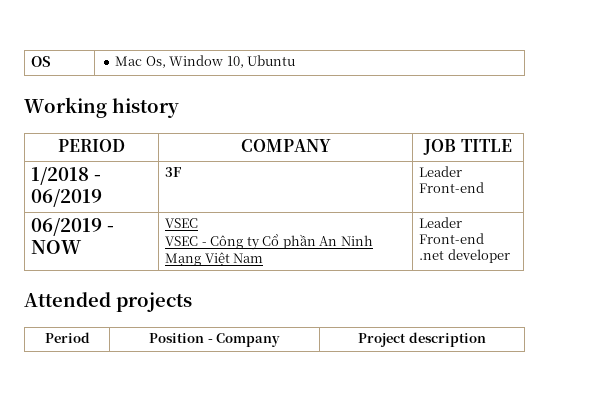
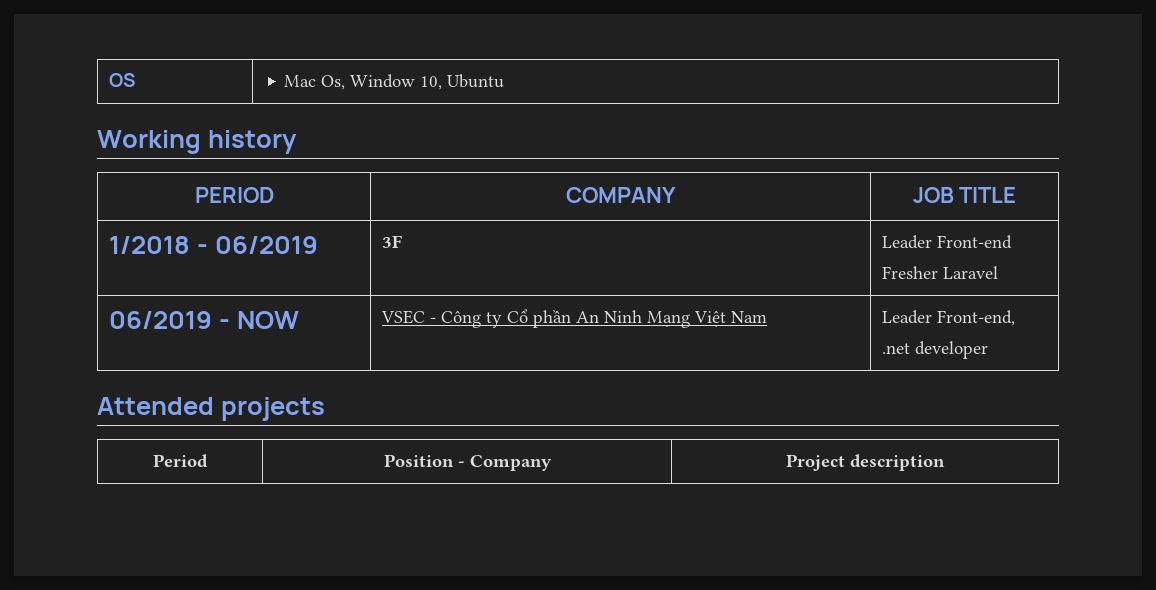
  1/2018 - 06/2019 | 3F | Leader Front-end
+ Fresher Laravel
- 06/2019 - NOW | VSEC
- VSEC - Công ty Cổ phần An Ninh Mạng Việt Nam | Leader Front-end
+ 06/2019 - NOW | VSEC - Công ty Cổ phần An Ninh Mạng Việt Nam | Leader Front-end,

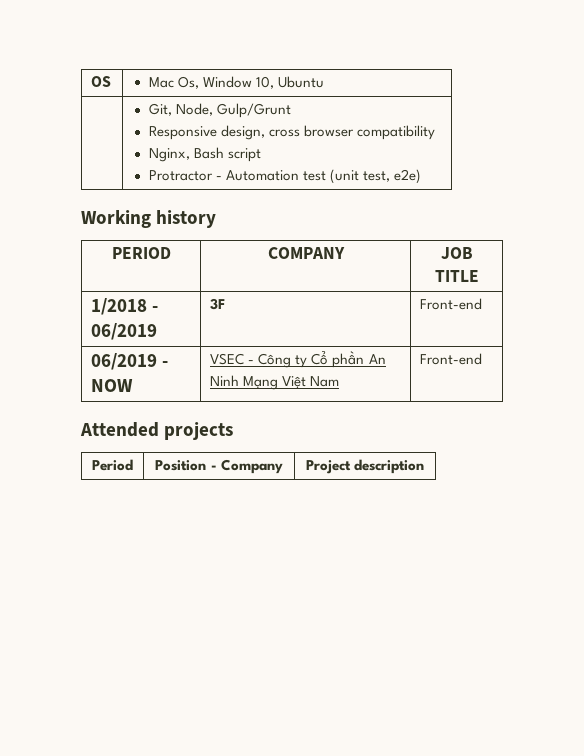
+ | Git, Node, Gulp/Grunt
+ Responsive design, cross browser compatibility
+ Nginx, Bash script
+ Protractor - Automation test (unit test, e2e)
- 1/2018 - 06/2019 | 3F | Leader Front-end
- Fresher Laravel
+ 1/2018 - 06/2019 | 3F | Front-end
- 06/2019 - NOW | VSEC - Công ty Cổ phần An Ninh Mạng Việt Nam | Leader Front-end,
- .net developer
+ 06/2019 - NOW | VSEC - Công ty Cổ phần An Ninh Mạng Việt Nam | Front-end

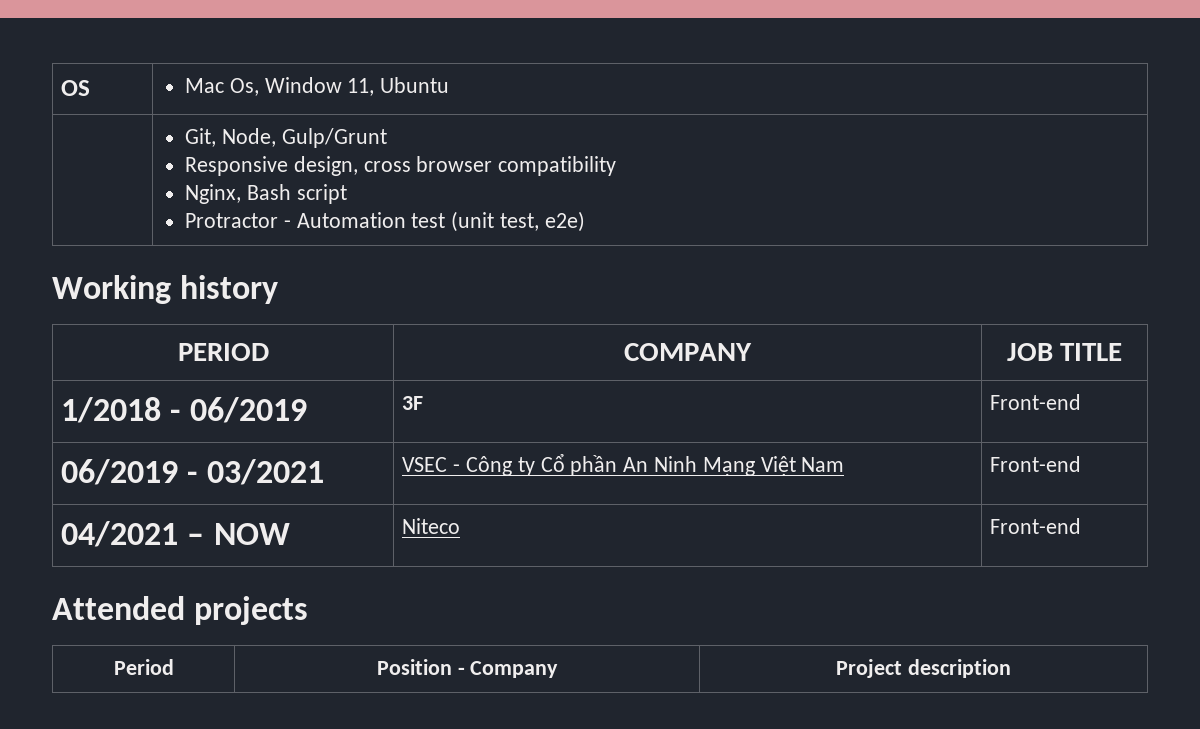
- OS | Mac Os, Window 10, Ubuntu
+ OS | Mac Os, Window 11, Ubuntu
- 06/2019 - NOW | VSEC - Công ty Cổ phần An Ninh Mạng Việt Nam | Front-end
+ 06/2019 - 03/2021 | VSEC - Công ty Cổ phần An Ninh Mạng Việt Nam | Front-end
+ 04/2021 – NOW | Niteco | Front-end

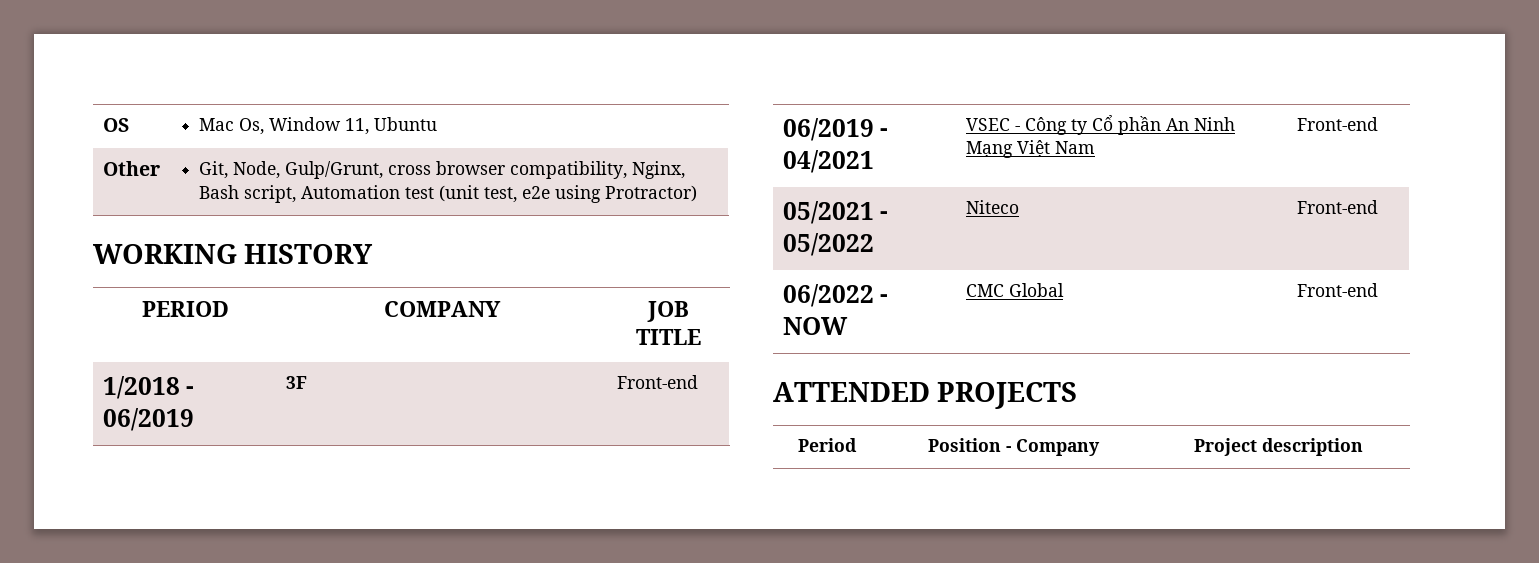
- | Git, Node, Gulp/Grunt
- Responsive design, cross browser compatibility
- Nginx, Bash script
- Protractor - Automation test (unit test, e2e)
- Working history
+ Other | Git, Node, Gulp/Grunt, cross browser compatibility, Nginx, Bash script, Automation test (unit test, e2e using Protractor)
+ WORKING HISTORY
- 06/2019 - 03/2021 | VSEC - Công ty Cổ phần An Ninh Mạng Việt Nam | Front-end
+ 06/2019 - 04/2021 | VSEC - Công ty Cổ phần An Ninh Mạng Việt Nam | Front-end
- 04/2021 – NOW | Niteco | Front-end
+ 05/2021 - 05/2022 | Niteco | Front-end
- Attended projects
+ 06/2022 - NOW | CMC Global | Front-end
+ ATTENDED PROJECTS

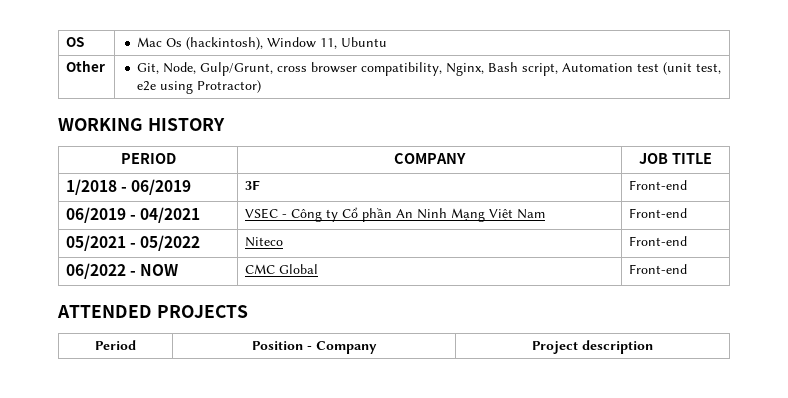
- OS | Mac Os, Window 11, Ubuntu
+ OS | Mac Os (hackintosh), Window 11, Ubuntu

